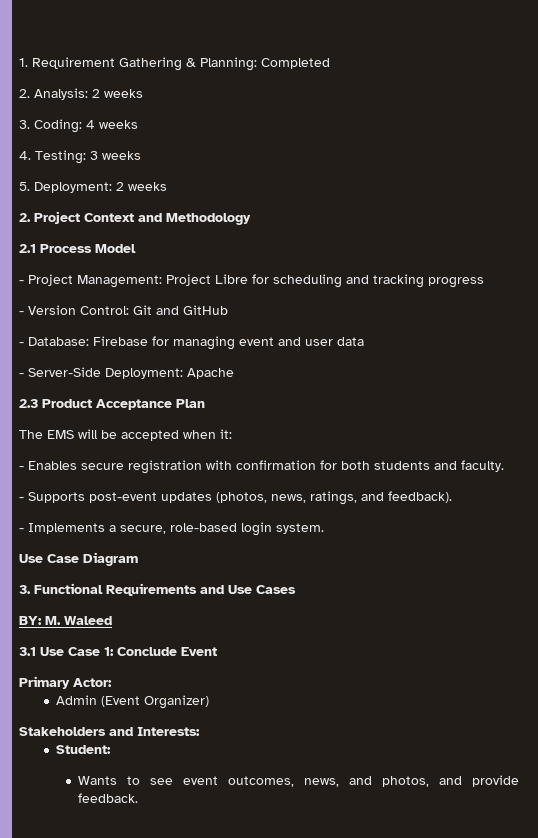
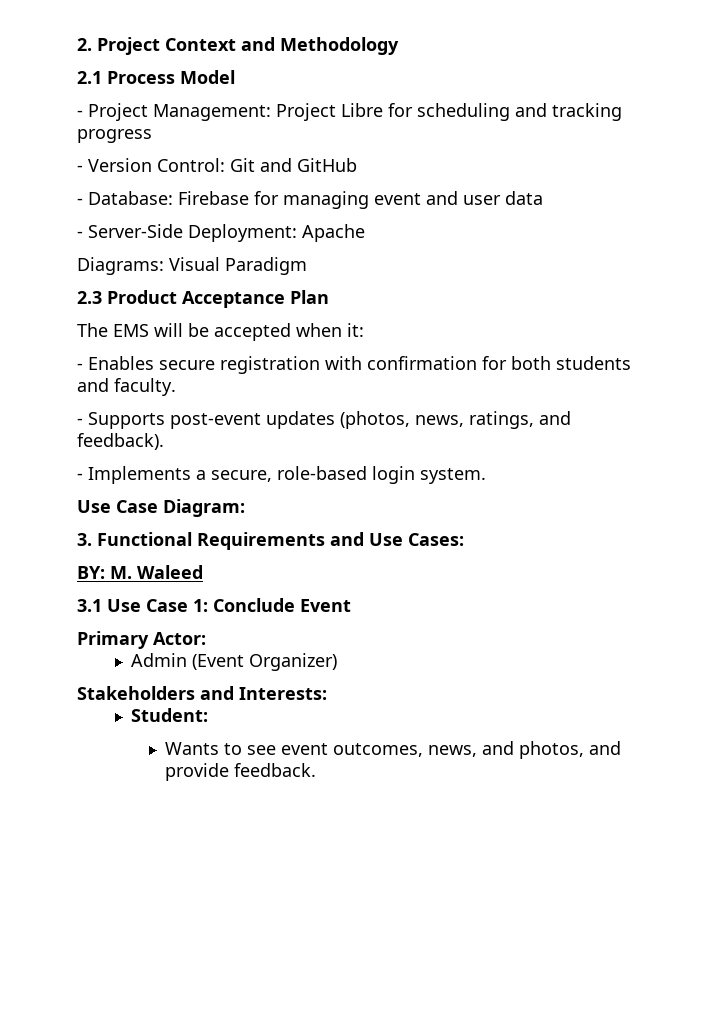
- 1. Requirement Gathering & Planning: Completed
- 2. Analysis: 2 weeks
- 3. Coding: 4 weeks
- 4. Testing: 3 weeks
- 5. Deployment: 2 weeks
+ Diagrams: Visual Paradigm
- Use Case Diagram
+ Use Case Diagram:
- 3. Functional Requirements and Use Cases
+ 3. Functional Requirements and Use Cases:

